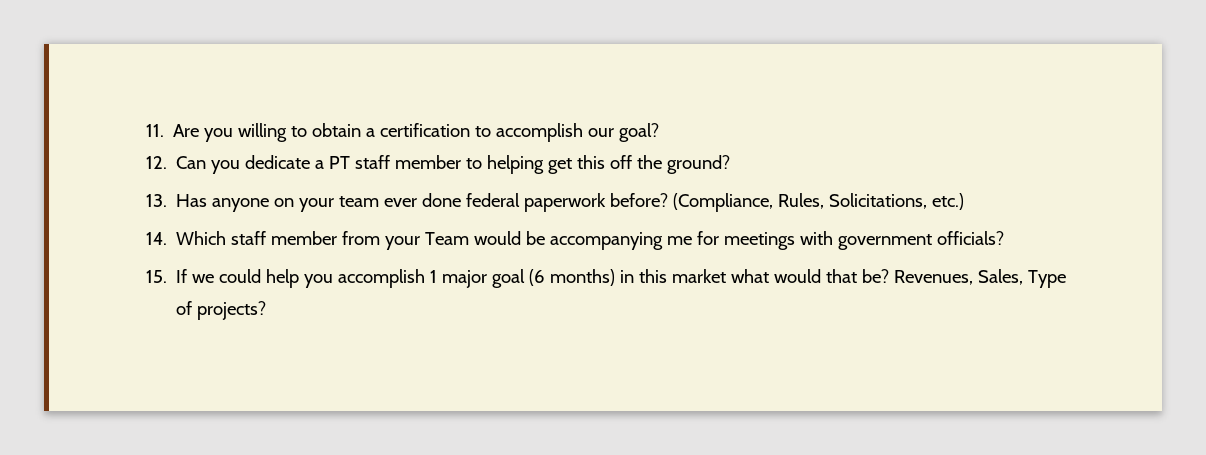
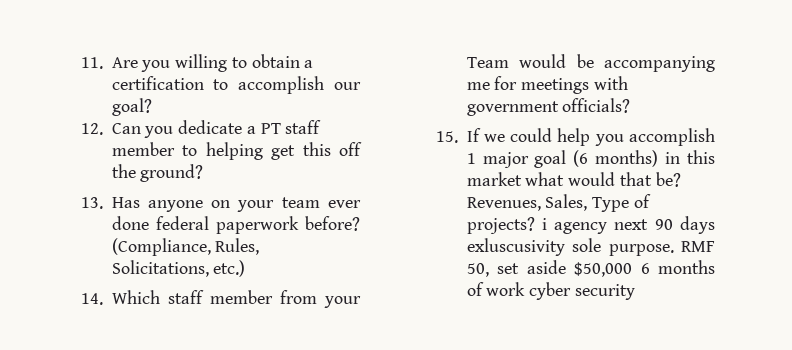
- Revenues, Sales, Type of projects?
+ Revenues, Sales, Type of projects? i agency next 90 days exluscusivity sole purpose. RMF 50, set aside $50,000 6 months of work cyber security

